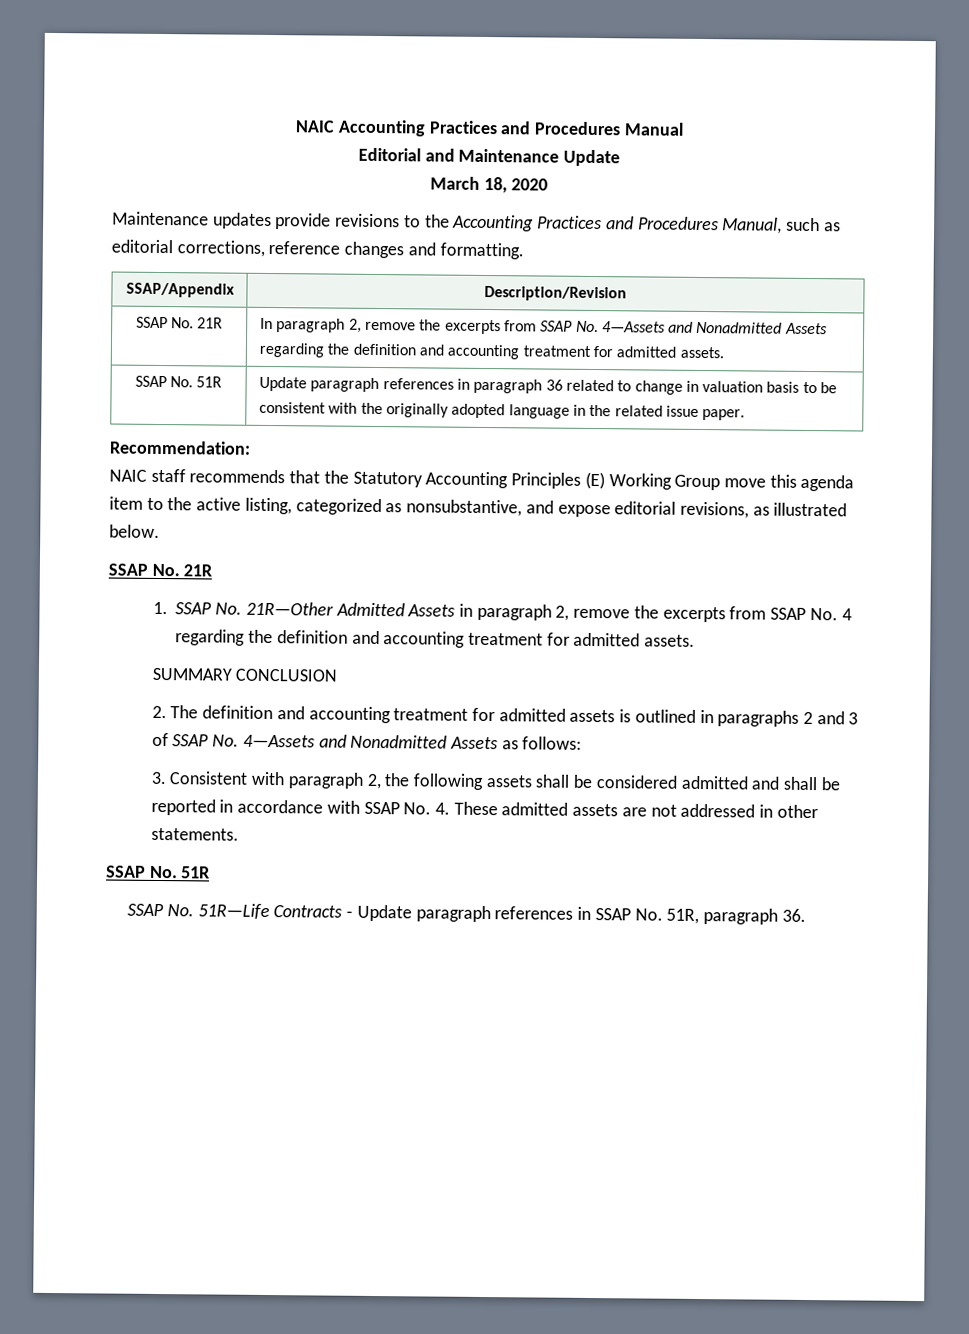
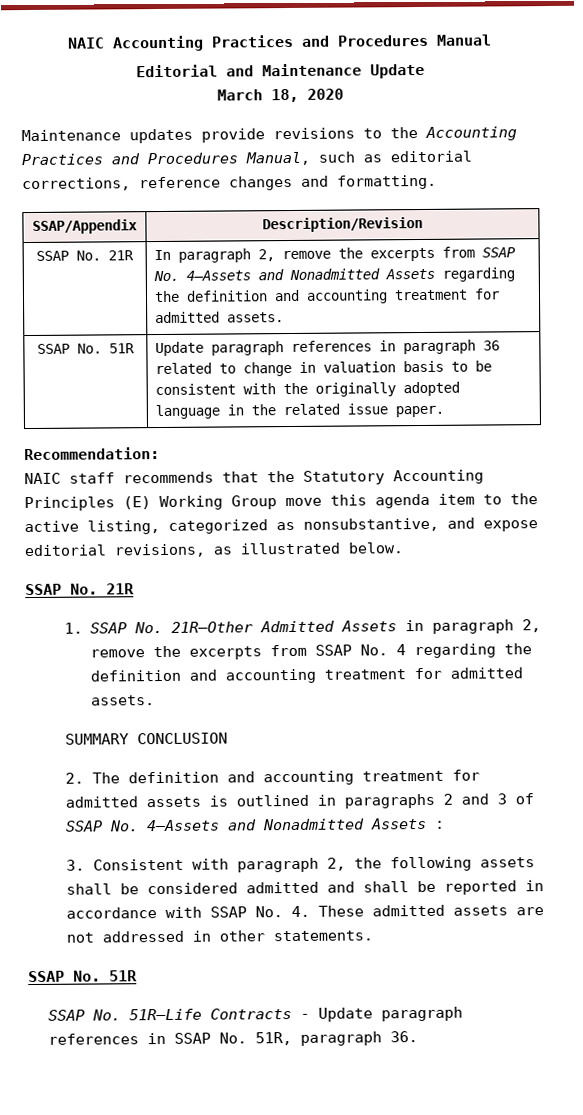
- 2. The definition and accounting treatment for admitted assets is outlined in paragraphs 2 and 3 of SSAP No. 4—Assets and Nonadmitted Assets as follows:
+ 2. The definition and accounting treatment for admitted assets is outlined in paragraphs 2 and 3 of SSAP No. 4—Assets and Nonadmitted Assets :

